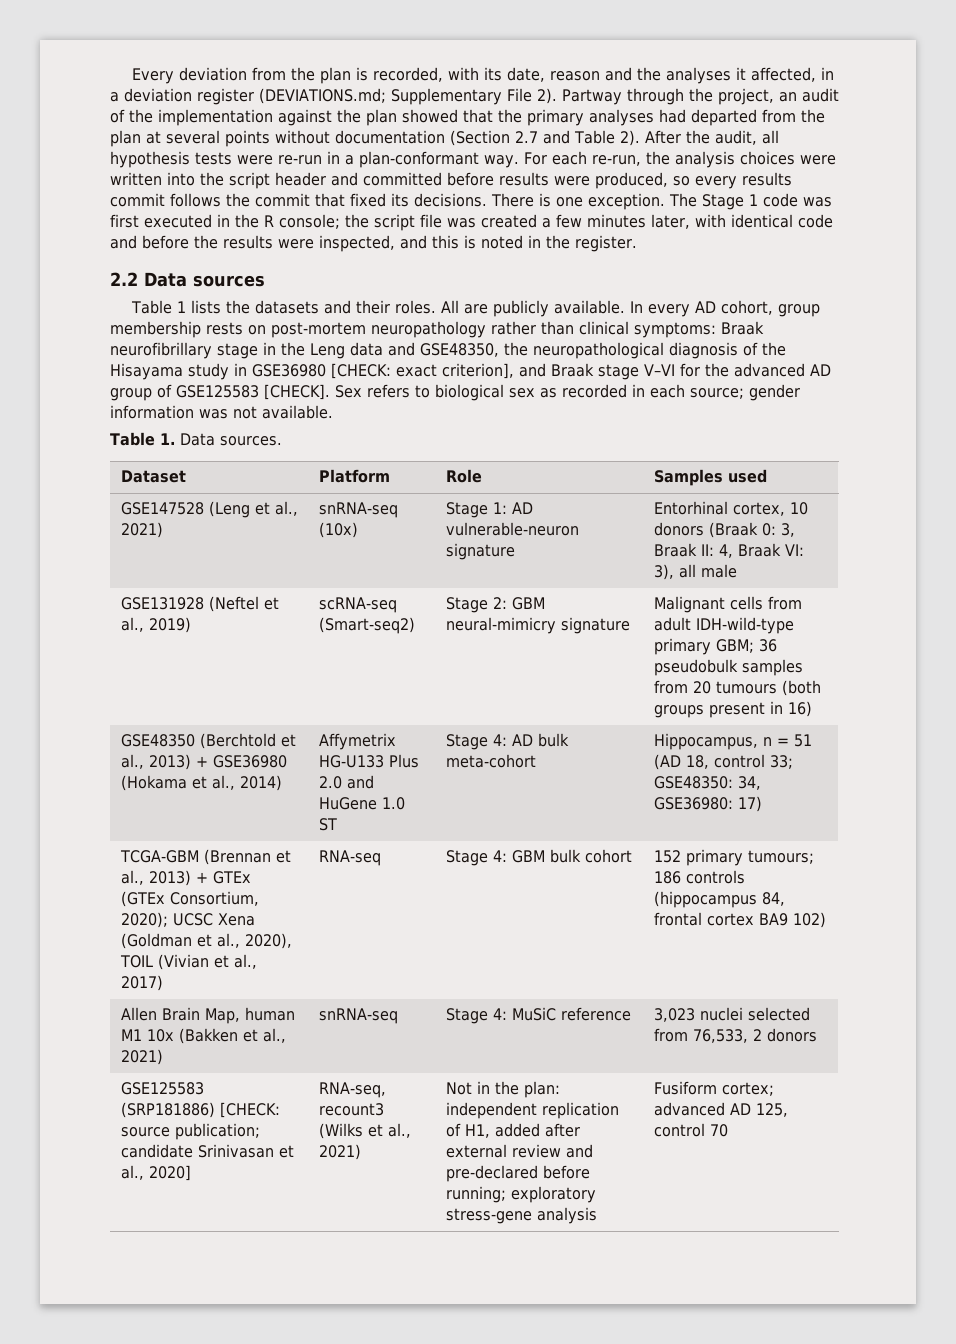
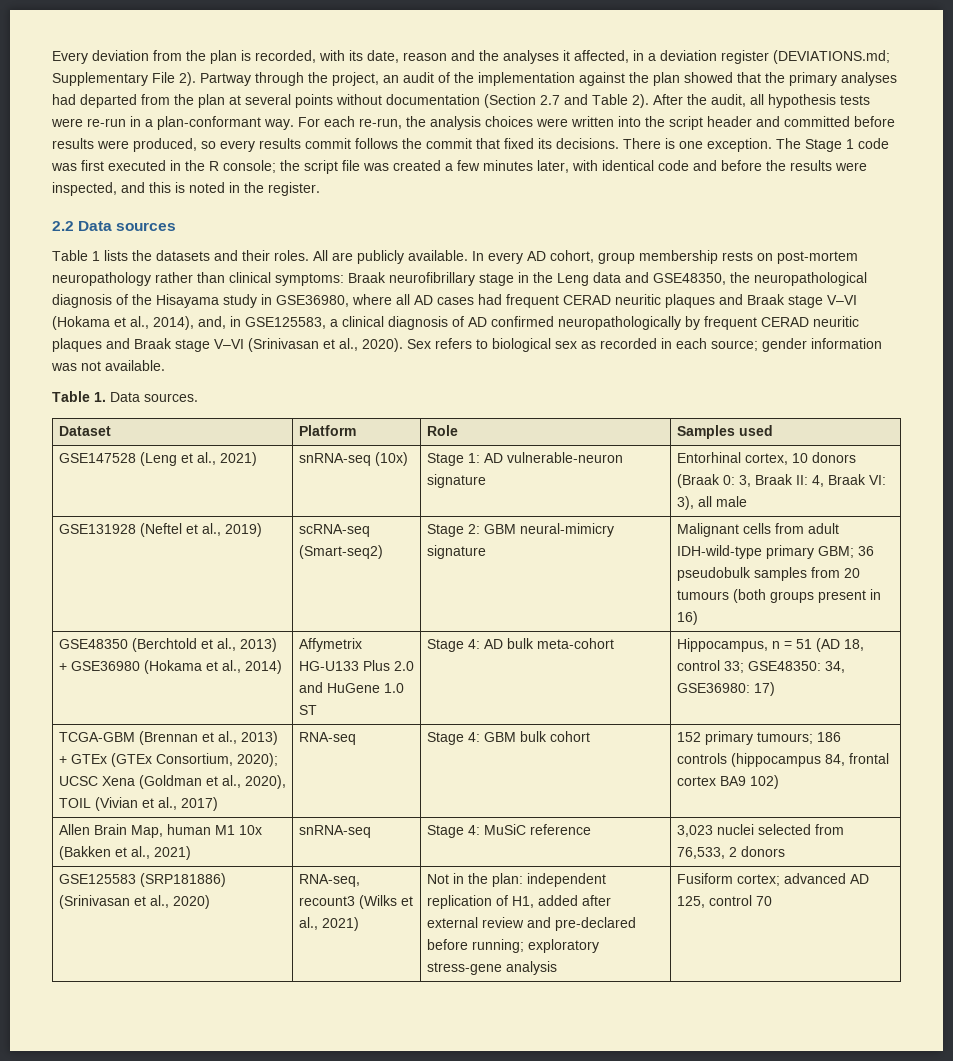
- In every AD cohort, group membership rests on post-mortem neuropathology rather than clinical symptoms: Braak neurofibrillary stage in the Leng data and GSE48350, the neuropathological diagnosis of the Hisayama study in GSE36980 [CHECK: exact criterion], and Braak stage V–VI for the advanced AD group of GSE125583 [CHECK].
+ In every AD cohort, group membership rests on post-mortem neuropathology rather than clinical symptoms: Braak neurofibrillary stage in the Leng data and GSE48350, the neuropathological diagnosis of the Hisayama study in GSE36980, where all AD cases had frequent CERAD neuritic plaques and Braak stage V–VI (Hokama et al., 2014), and, in GSE125583, a clinical diagnosis of AD confirmed neuropathologically by frequent CERAD neuritic plaques and Braak stage V–VI (Srinivasan et al., 2020).
- GSE125583 (SRP181886) [CHECK: source publication; candidate Srinivasan et al., 2020]
+ GSE125583 (SRP181886) (Srinivasan et al., 2020)

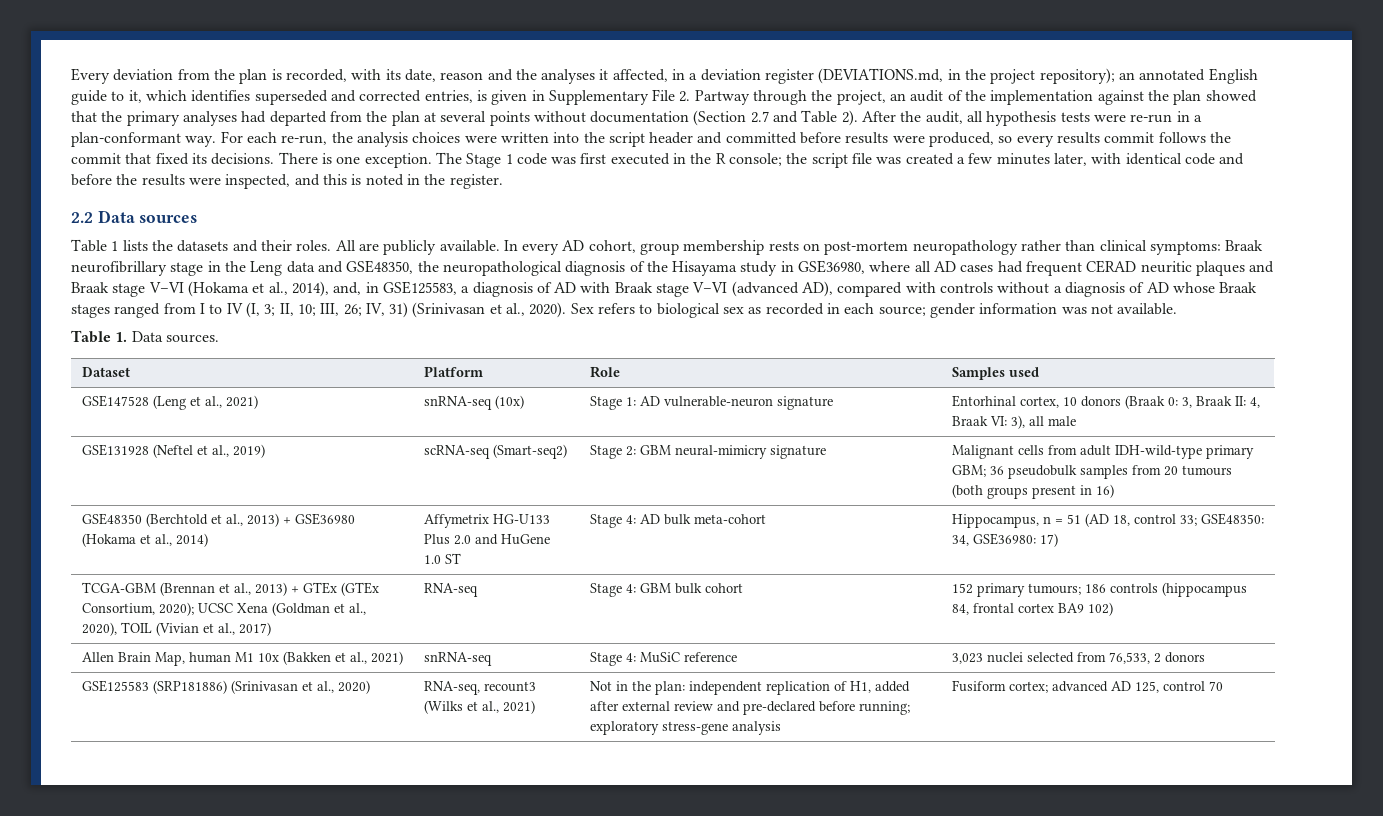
- Every deviation from the plan is recorded, with its date, reason and the analyses it affected, in a deviation register (DEVIATIONS.md; Supplementary File 2). Partway through the project, an audit of the implementation against the plan showed that the primary analyses had departed from the plan at several points without documentation (Section 2.7 and Table 2).
+ Every deviation from the plan is recorded, with its date, reason and the analyses it affected, in a deviation register (DEVIATIONS.md, in the project repository); an annotated English guide to it, which identifies superseded and corrected entries, is given in Supplementary File 2. Partway through the project, an audit of the implementation against the plan showed that the primary analyses had departed from the plan at several points without documentation (Section 2.7 and Table 2).
- In every AD cohort, group membership rests on post-mortem neuropathology rather than clinical symptoms: Braak neurofibrillary stage in the Leng data and GSE48350, the neuropathological diagnosis of the Hisayama study in GSE36980, where all AD cases had frequent CERAD neuritic plaques and Braak stage V–VI (Hokama et al., 2014), and, in GSE125583, a clinical diagnosis of AD confirmed neuropathologically by frequent CERAD neuritic plaques and Braak stage V–VI (Srinivasan et al., 2020).
+ In every AD cohort, group membership rests on post-mortem neuropathology rather than clinical symptoms: Braak neurofibrillary stage in the Leng data and GSE48350, the neuropathological diagnosis of the Hisayama study in GSE36980, where all AD cases had frequent CERAD neuritic plaques and Braak stage V–VI (Hokama et al., 2014), and, in GSE125583, a diagnosis of AD with Braak stage V–VI (advanced AD), compared with controls without a diagnosis of AD whose Braak stages ranged from I to IV (I, 3; II, 10; III, 26; IV, 31) (Srinivasan et al., 2020).

